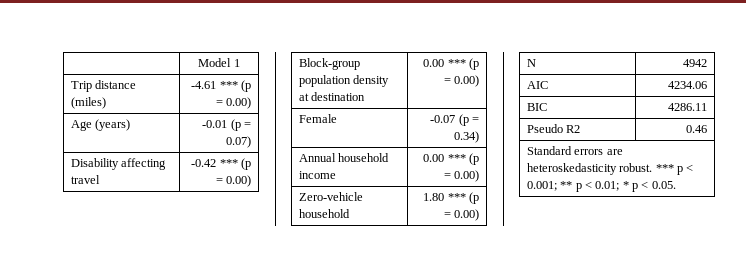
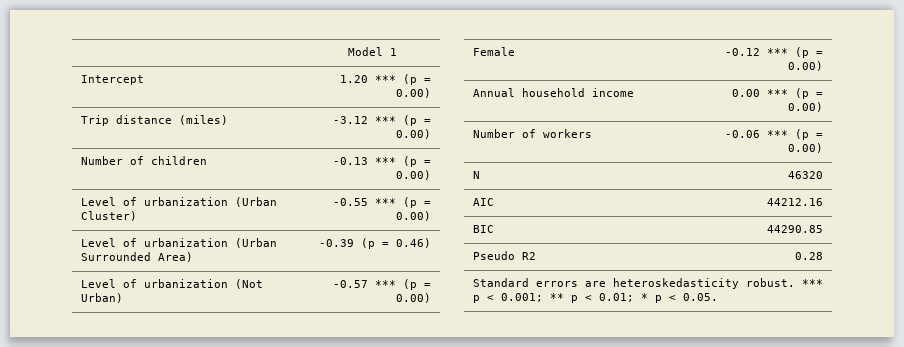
+ Intercept | 1.20 *** (p = 0.00)
- Trip distance (miles) | -4.61 *** (p = 0.00)
- Age (years) | -0.01 (p = 0.07)
- Disability affecting travel | -0.42 *** (p = 0.00)
- Block-group population density at destination | 0.00 *** (p = 0.00)
+ Trip distance (miles) | -3.12 *** (p = 0.00)
+ Number of children | -0.13 *** (p = 0.00)
+ Level of urbanization (Urban Cluster) | -0.55 *** (p = 0.00)
+ Level of urbanization (Urban Surrounded Area) | -0.39 (p = 0.46)
+ Level of urbanization (Not Urban) | -0.57 *** (p = 0.00)
- Female | -0.07 (p = 0.34)
+ Female | -0.12 *** (p = 0.00)
- Zero-vehicle household | 1.80 *** (p = 0.00)
+ Number of workers | -0.06 *** (p = 0.00)
- N | 4942
+ N | 46320
- AIC | 4234.06
+ AIC | 44212.16
- BIC | 4286.11
+ BIC | 44290.85
- Pseudo R2 | 0.46
+ Pseudo R2 | 0.28

